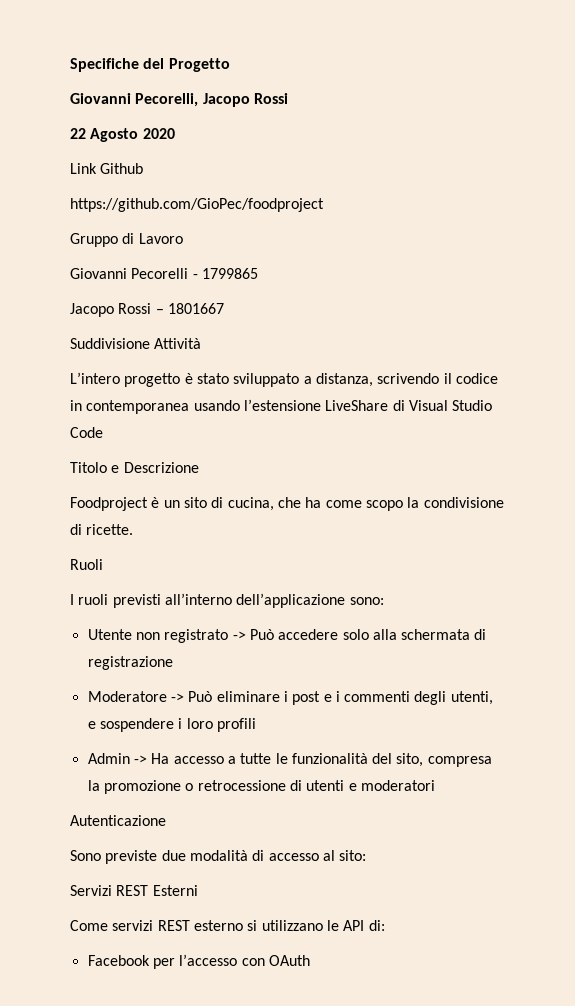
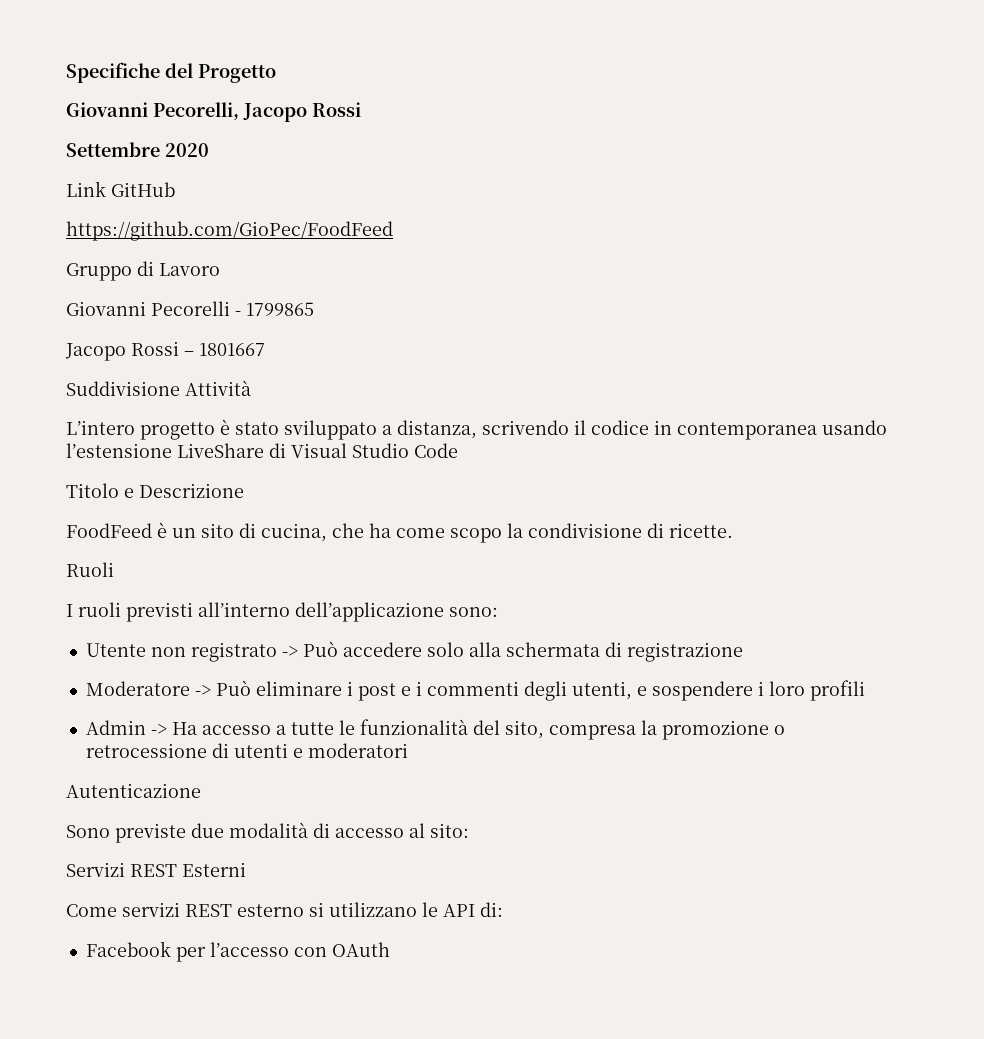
- 22 Agosto 2020
+ Settembre 2020
- Link Github
- https://github.com/GioPec/foodproject
+ Link GitHub
+ https://github.com/GioPec/FoodFeed
- Foodproject è un sito di cucina, che ha come scopo la condivisione di ricette.
+ FoodFeed è un sito di cucina, che ha come scopo la condivisione di ricette.

